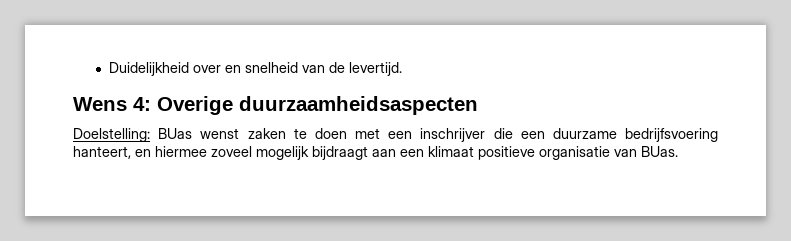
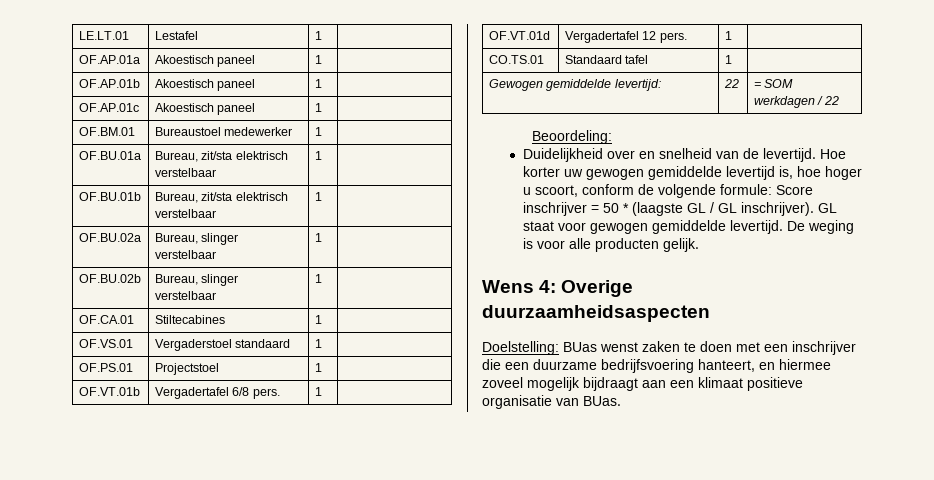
+ LE.LT.01 | Lestafel | 1 |
+ OF.AP.01a | Akoestisch paneel | 1 |
+ OF.AP.01b | Akoestisch paneel | 1 |
+ OF.AP.01c | Akoestisch paneel | 1 |
+ OF.BM.01 | Bureaustoel medewerker | 1 |
+ OF.BU.01a | Bureau, zit/sta elektrisch verstelbaar | 1 |
+ OF.BU.01b | Bureau, zit/sta elektrisch verstelbaar | 1 |
+ OF.BU.02a | Bureau, slinger verstelbaar | 1 |
+ OF.BU.02b | Bureau, slinger verstelbaar | 1 |
+ OF.CA.01 | Stiltecabines | 1 |
+ OF.VS.01 | Vergaderstoel standaard | 1 |
+ OF.PS.01 | Projectstoel | 1 |
+ OF.VT.01b | Vergadertafel 6/8 pers. | 1 |
+ OF.VT.01d | Vergadertafel 12 pers. | 1 |
+ CO.TS.01 | Standaard tafel | 1 |
+ Gewogen gemiddelde levertijd: | 22 | = SOM werkdagen / 22
+ Beoordeling:
+ Hoe korter uw gewogen gemiddelde levertijd is, hoe hoger u scoort, conform de volgende formule: Score inschrijver = 50 * (laagste GL / GL inschrijver). GL staat voor gewogen gemiddelde levertijd. De weging is voor alle producten gelijk.

